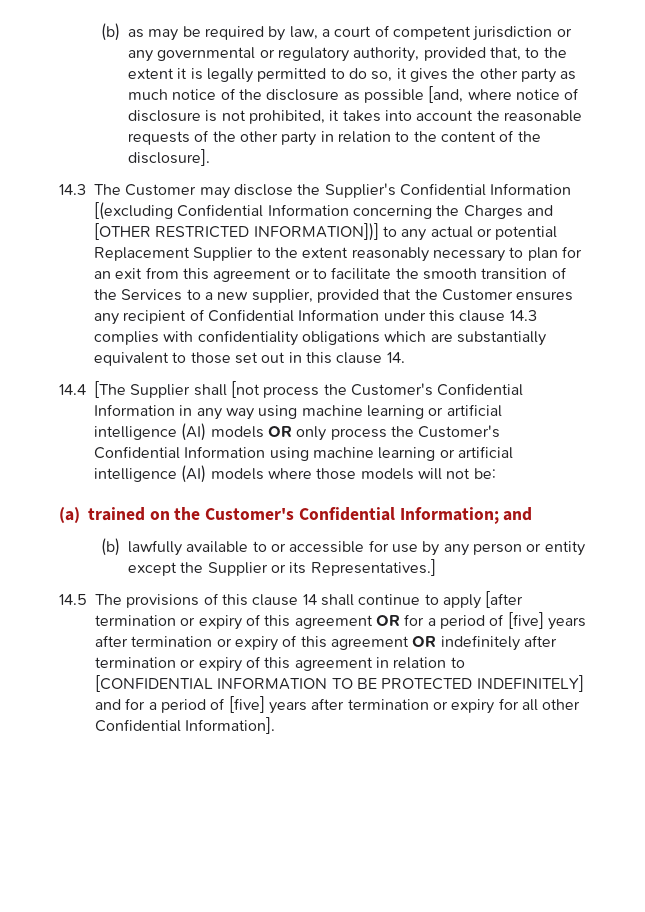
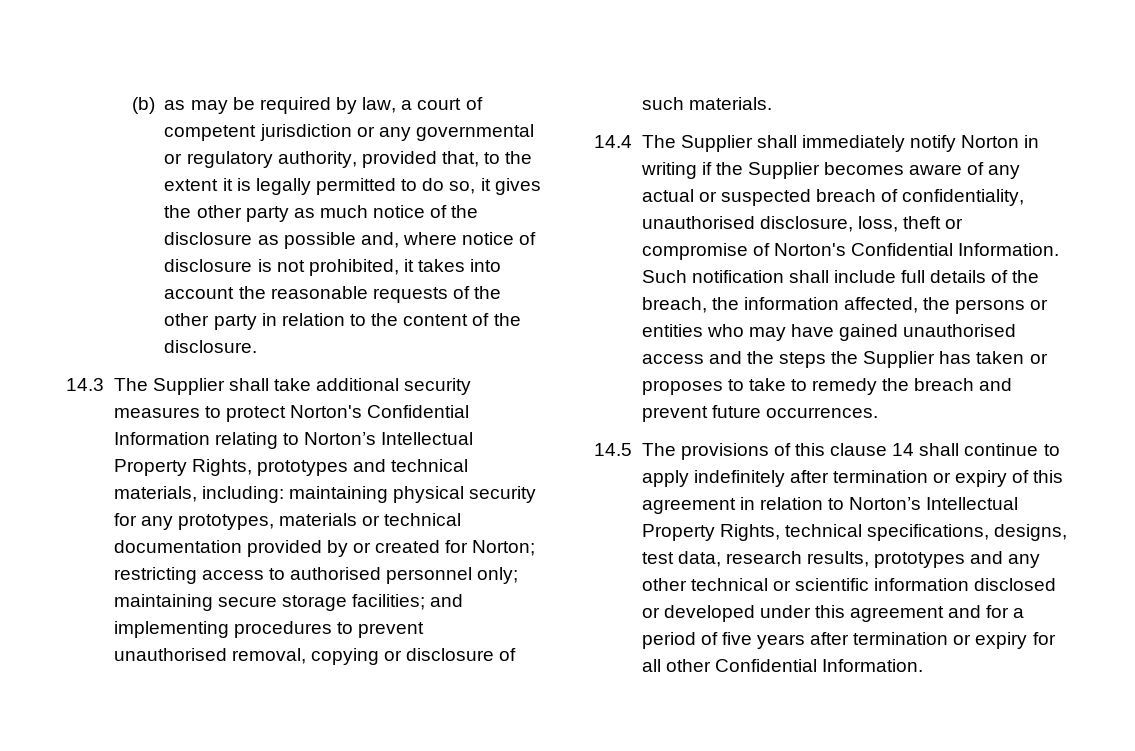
- (b) as may be required by law, a court of competent jurisdiction or any governmental or regulatory authority, provided that, to the extent it is legally permitted to do so, it gives the other party as much notice of the disclosure as possible [and, where notice of disclosure is not prohibited, it takes into account the reasonable requests of the other party in relation to the content of the disclosure].
+ (b) as may be required by law, a court of competent jurisdiction or any governmental or regulatory authority, provided that, to the extent it is legally permitted to do so, it gives the other party as much notice of the disclosure as possible and, where notice of disclosure is not prohibited, it takes into account the reasonable requests of the other party in relation to the content of the disclosure.
- 14.3 The Customer may disclose the Supplier's Confidential Information [(excluding Confidential Information concerning the Charges and [OTHER RESTRICTED INFORMATION])] to any actual or potential Replacement Supplier to the extent reasonably necessary to plan for an exit from this agreement or to facilitate the smooth transition of the Services to a new supplier, provided that the Customer ensures any recipient of Confidential Information under this clause 14.3 complies with confidentiality obligations which are substantially equivalent to those set out in this clause 14.
- 14.4 [The Supplier shall [not process the Customer's Confidential Information in any way using machine learning or artificial intelligence (AI) models OR only process the Customer's Confidential Information using machine learning or artificial intelligence (AI) models where those models will not be:
- (a) trained on the Customer's Confidential Information; and
- (b) lawfully available to or accessible for use by any person or entity except the Supplier or its Representatives.]
+ 14.3 The Supplier shall take additional security measures to protect Norton's Confidential Information relating to Norton’s Intellectual Property Rights, prototypes and technical materials, including: maintaining physical security for any prototypes, materials or technical documentation provided by or created for Norton; restricting access to authorised personnel only; maintaining secure storage facilities; and implementing procedures to prevent unauthorised removal, copying or disclosure of such materials.
+ 14.4 The Supplier shall immediately notify Norton in writing if the Supplier becomes aware of any actual or suspected breach of confidentiality, unauthorised disclosure, loss, theft or compromise of Norton's Confidential Information. Such notification shall include full details of the breach, the information affected, the persons or entities who may have gained unauthorised access and the steps the Supplier has taken or proposes to take to remedy the breach and prevent future occurrences.
- 14.5 The provisions of this clause 14 shall continue to apply [after termination or expiry of this agreement OR for a period of [five] years after termination or expiry of this agreement OR indefinitely after termination or expiry of this agreement in relation to [CONFIDENTIAL INFORMATION TO BE PROTECTED INDEFINITELY] and for a period of [five] years after termination or expiry for all other Confidential Information].
+ 14.5 The provisions of this clause 14 shall continue to apply indefinitely after termination or expiry of this agreement in relation to Norton’s Intellectual Property Rights, technical specifications, designs, test data, research results, prototypes and any other technical or scientific information disclosed or developed under this agreement and for a period of five years after termination or expiry for all other Confidential Information.

